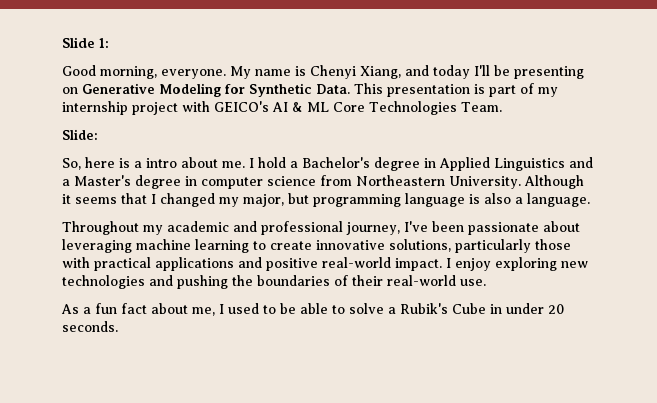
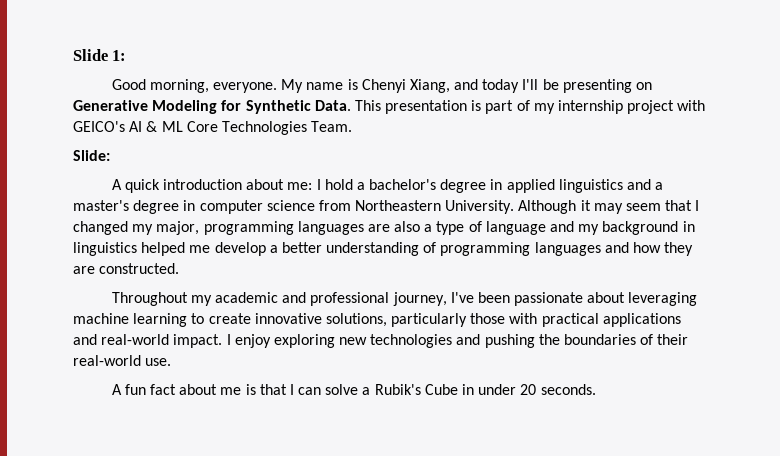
- So, here is a intro about me. I hold a Bachelor's degree in Applied Linguistics and a Master's degree in computer science from Northeastern University.
+ A quick introduction about me: I hold a bachelor's degree in applied linguistics and a master's degree in computer science from Northeastern University.
- Although it seems that I changed my major, but programming language is also a language.
+ Although it may seem that I changed my major, programming languages are also a type of language and my background in linguistics helped me develop a better understanding of programming languages and how they are constructed.
- Throughout my academic and professional journey, I've been passionate about leveraging machine learning to create innovative solutions, particularly those with practical applications and positive real-world impact.
+ Throughout my academic and professional journey, I've been passionate about leveraging machine learning to create innovative solutions, particularly those with practical applications and real-world impact.
- As a fun fact about me, I used to be able to solve a Rubik's Cube in under 20 seconds.
+ A fun fact about me is that I can solve a Rubik's Cube in under 20 seconds.

